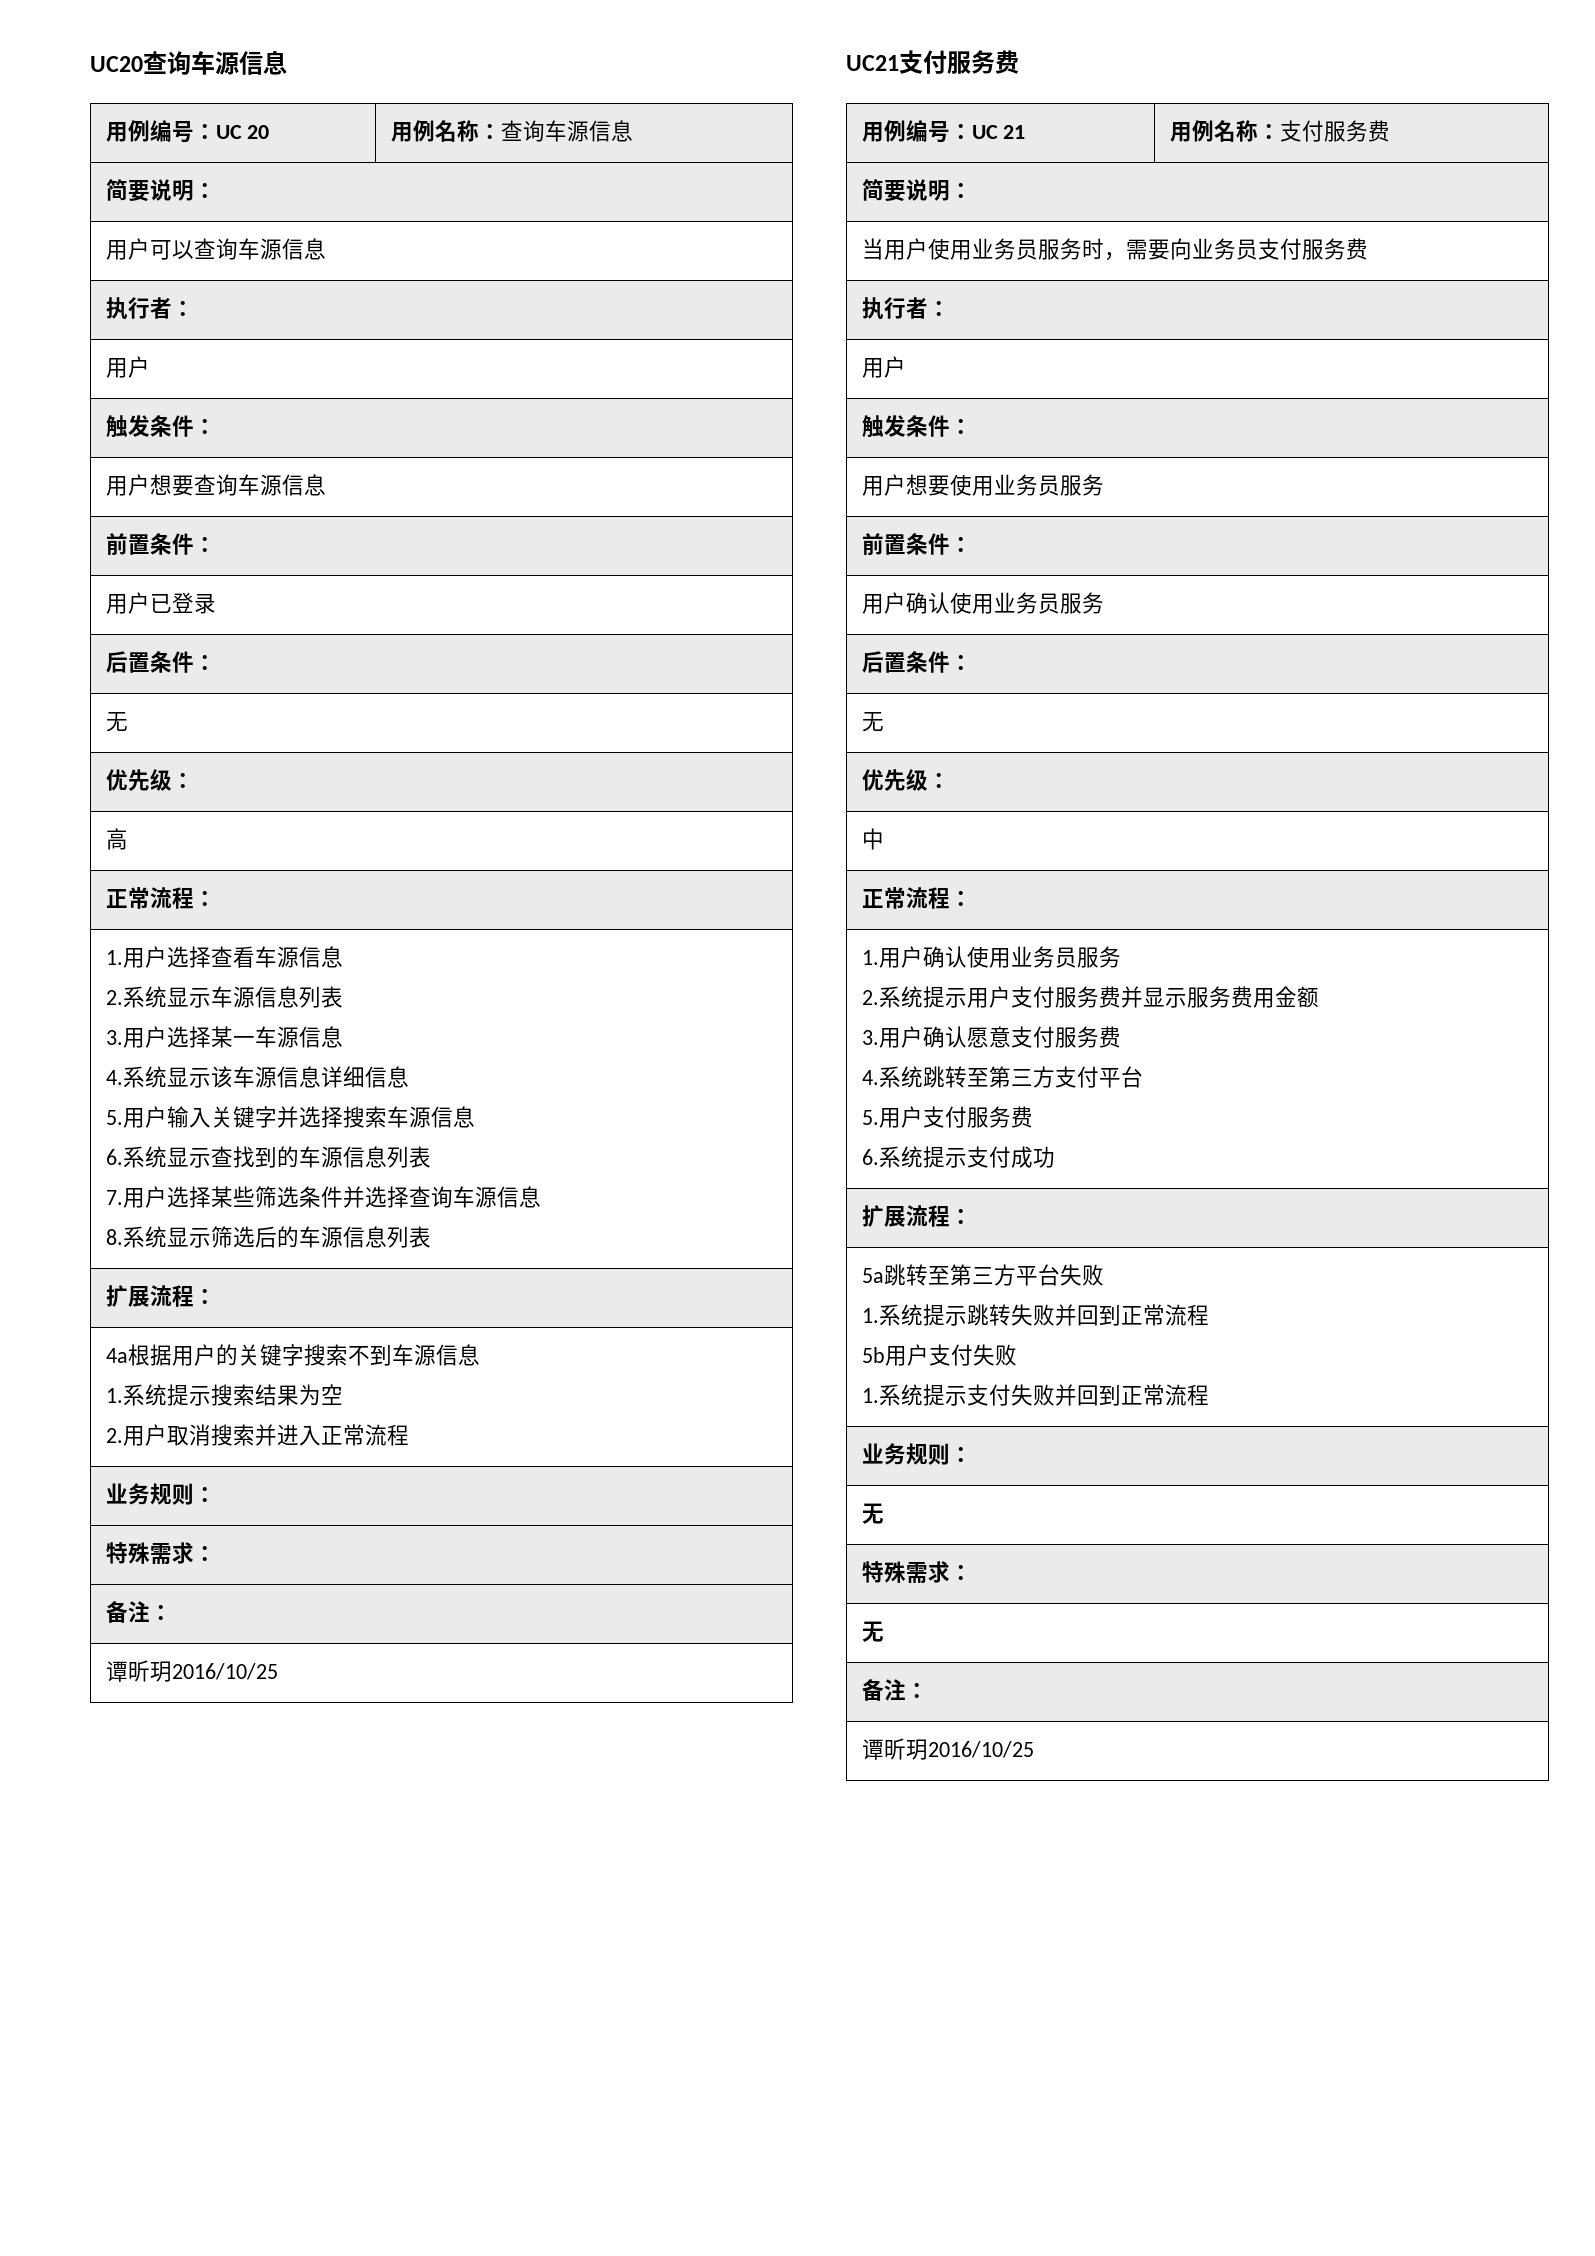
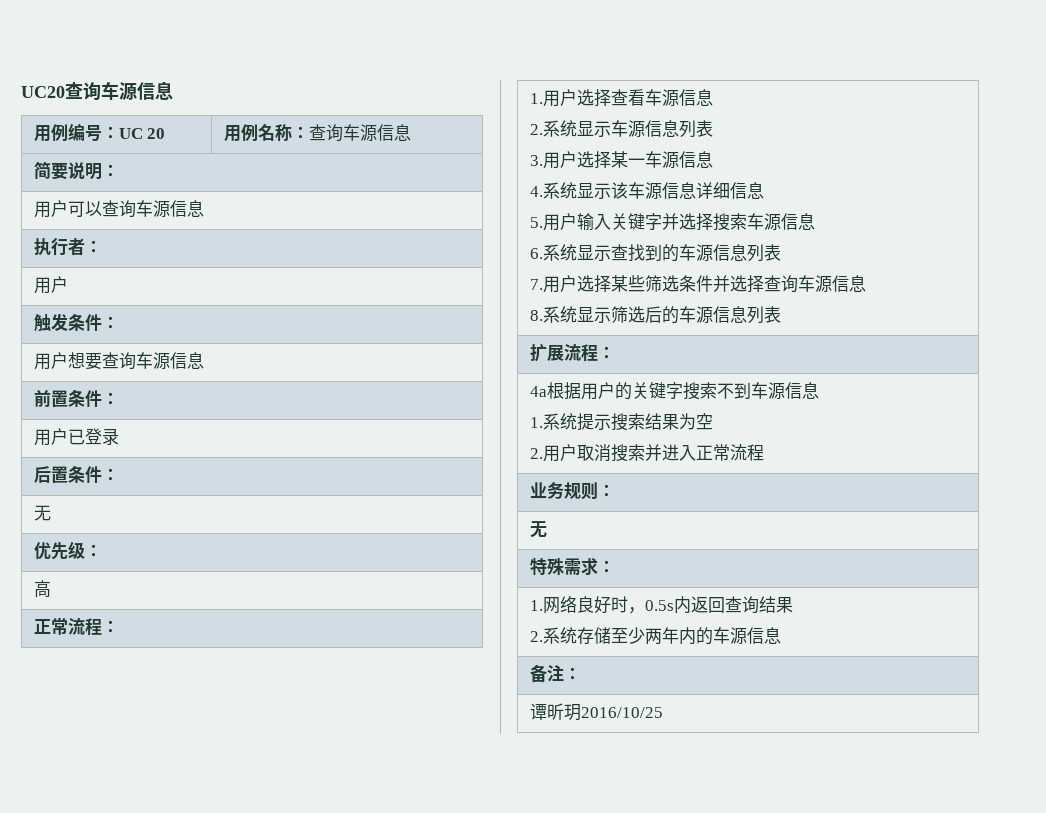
  4a根据用户的关键字搜索不到车源信息
  1.系统提示搜索结果为空
  2.用户取消搜索并进入正常流程
  业务规则：
- 特殊需求：
- 备注：
- 谭昕玥2016/10/25
- UC21支付服务费
- 用例编号：UC 21 | 用例名称：支付服务费
- 简要说明：
- 当用户使用业务员服务时，需要向业务员支付服务费
- 执行者：
- 用户
- 触发条件：
- 用户想要使用业务员服务
- 前置条件：
- 用户确认使用业务员服务
- 后置条件：
- 无
- 优先级：
- 中
- 正常流程：
- 1.用户确认使用业务员服务
- 2.系统提示用户支付服务费并显示服务费用金额
- 3.用户确认愿意支付服务费
- 4.系统跳转至第三方支付平台
- 5.用户支付服务费
- 6.系统提示支付成功
- 扩展流程：
- 5a跳转至第三方平台失败
- 1.系统提示跳转失败并回到正常流程
- 5b用户支付失败
- 1.系统提示支付失败并回到正常流程
- 业务规则：
  无
  特殊需求：
- 无
+ 1.网络良好时，0.5s内返回查询结果
+ 2.系统存储至少两年内的车源信息

